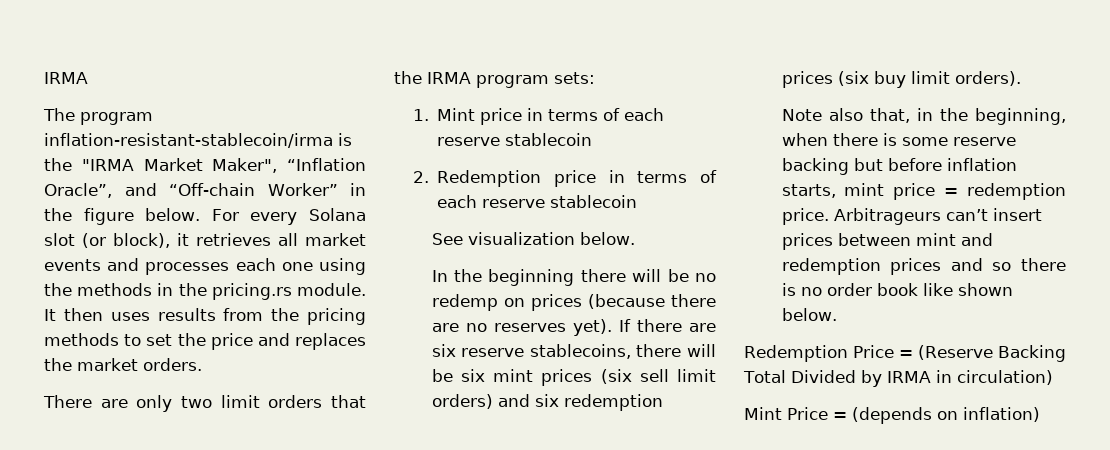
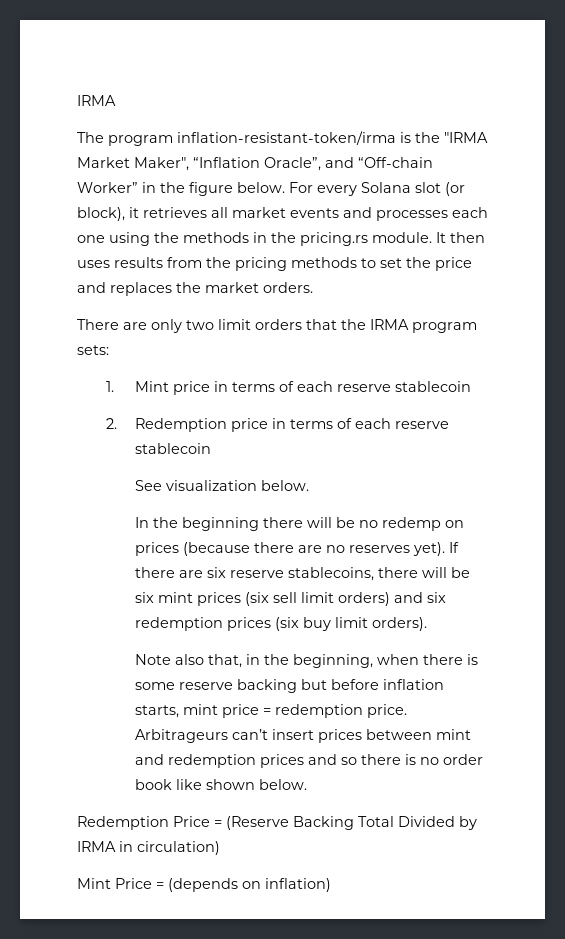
- The program inflation-resistant-stablecoin/irma is the "IRMA Market Maker", “Inflation Oracle”, and “Off-chain Worker” in the figure below.
+ The program inflation-resistant-token/irma is the "IRMA Market Maker", “Inflation Oracle”, and “Off-chain Worker” in the figure below.

